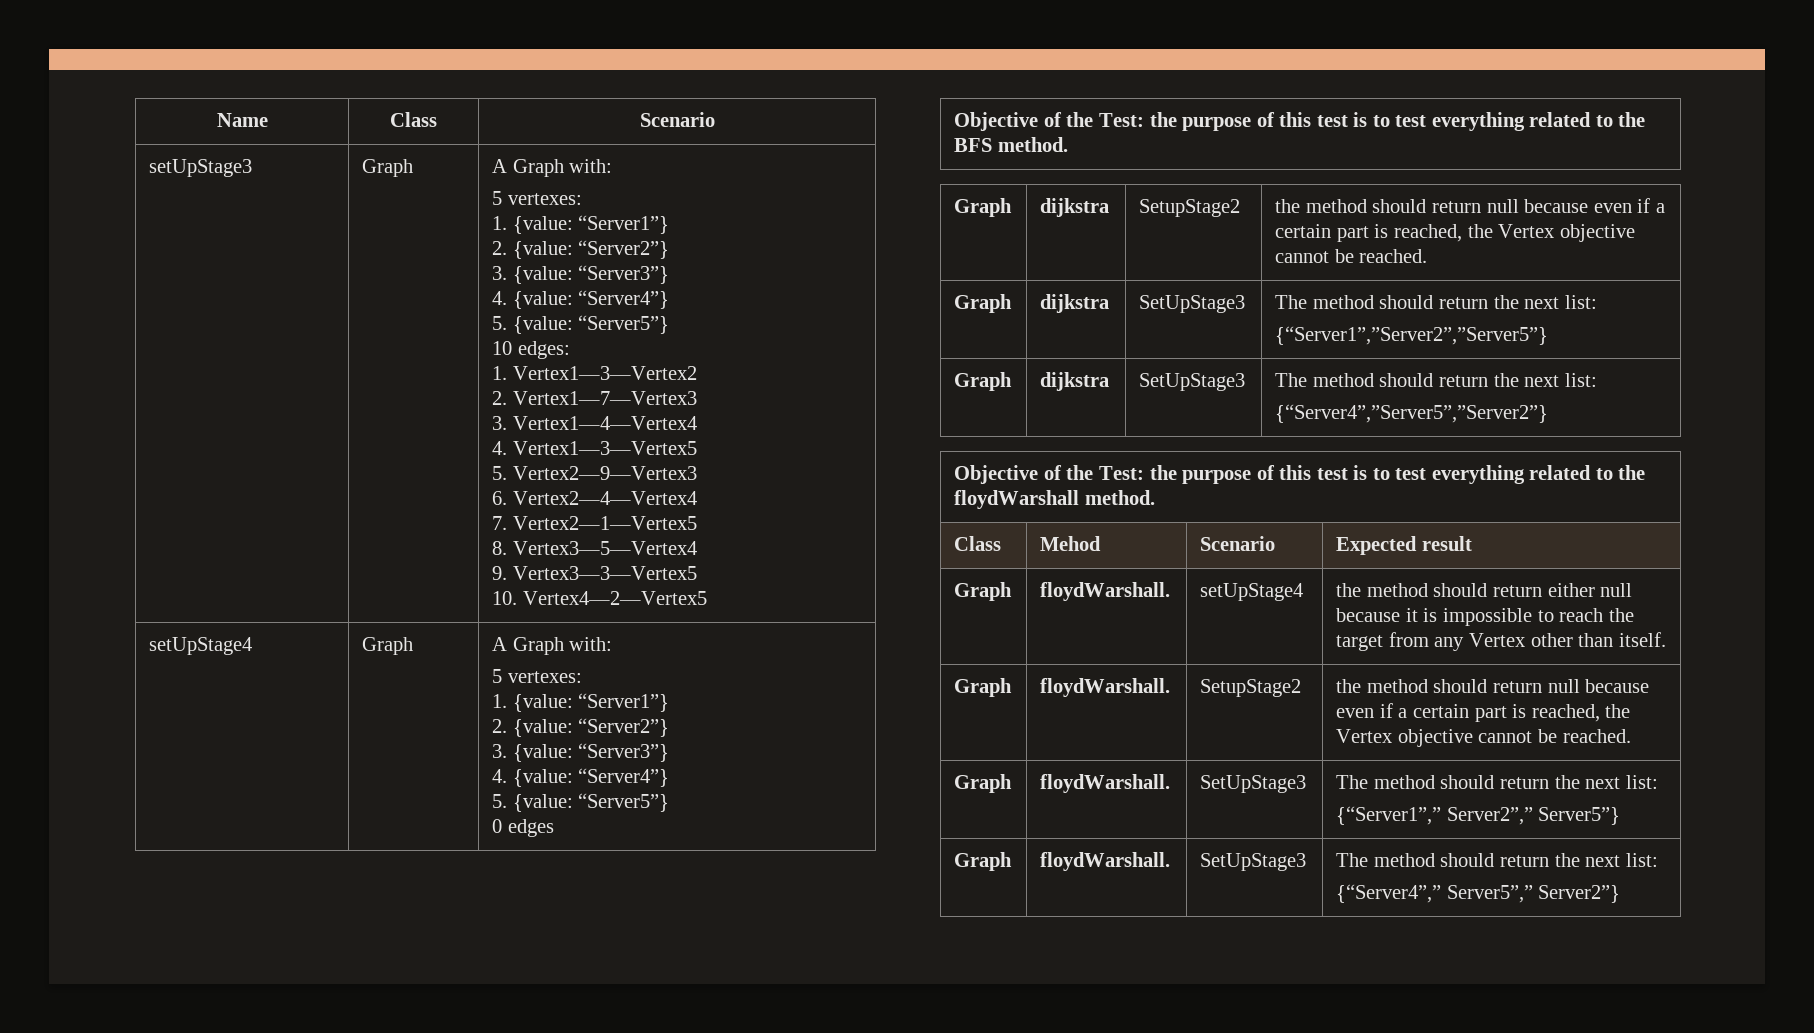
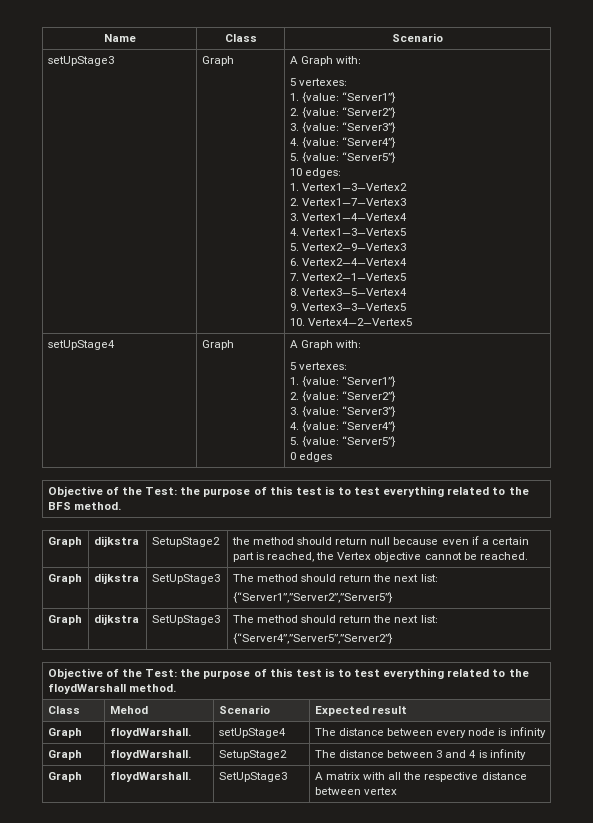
- Graph | floydWarshall. | setUpStage4 | the method should return either null because it is impossible to reach the target from any Vertex other than itself.
- Graph | floydWarshall. | SetupStage2 | the method should return null because even if a certain part is reached, the Vertex objective cannot be reached.
- Graph | floydWarshall. | SetUpStage3 | The method should return the next list:
- {“Server1”,” Server2”,” Server5”}
- Graph | floydWarshall. | SetUpStage3 | The method should return the next list:
- {“Server4”,” Server5”,” Server2”}
+ Graph | floydWarshall. | setUpStage4 | The distance between every node is infinity
+ Graph | floydWarshall. | SetupStage2 | The distance between 3 and 4 is infinity
+ Graph | floydWarshall. | SetUpStage3 | A matrix with all the respective distance between vertex

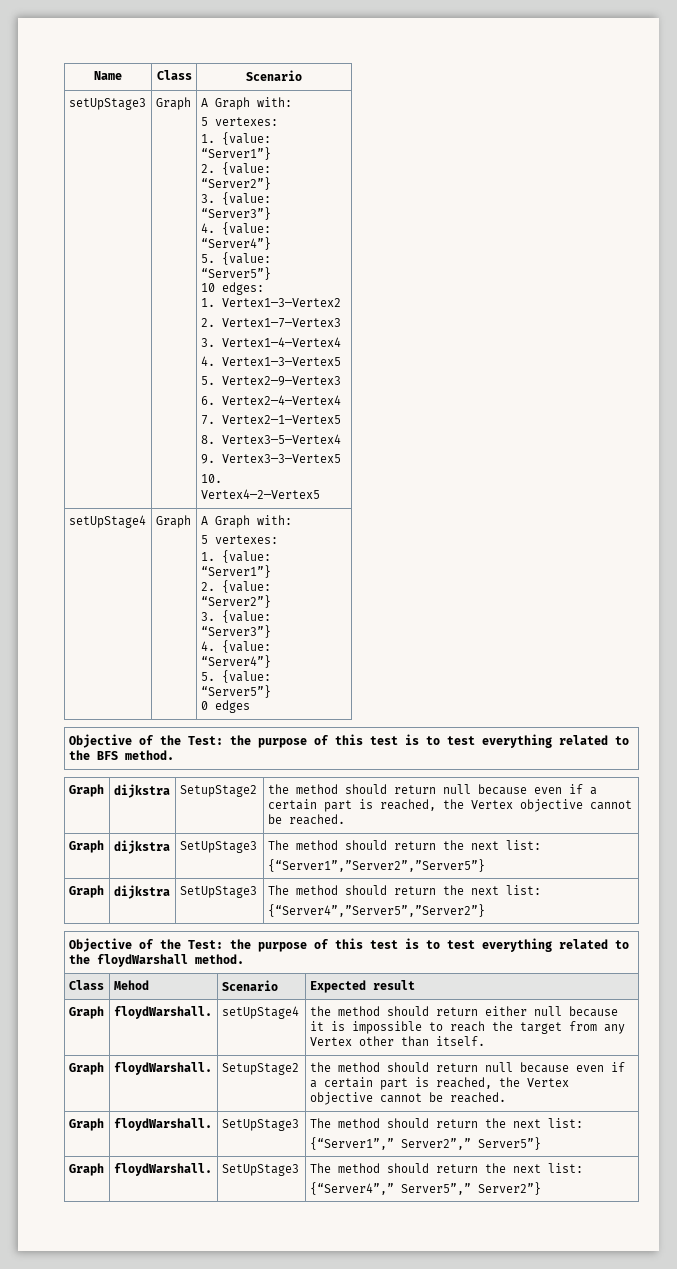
- Graph | floydWarshall. | setUpStage4 | The distance between every node is infinity
- Graph | floydWarshall. | SetupStage2 | The distance between 3 and 4 is infinity
- Graph | floydWarshall. | SetUpStage3 | A matrix with all the respective distance between vertex
+ Graph | floydWarshall. | setUpStage4 | the method should return either null because it is impossible to reach the target from any Vertex other than itself.
+ Graph | floydWarshall. | SetupStage2 | the method should return null because even if a certain part is reached, the Vertex objective cannot be reached.
+ Graph | floydWarshall. | SetUpStage3 | The method should return the next list:
+ {“Server1”,” Server2”,” Server5”}
+ Graph | floydWarshall. | SetUpStage3 | The method should return the next list:
+ {“Server4”,” Server5”,” Server2”}

